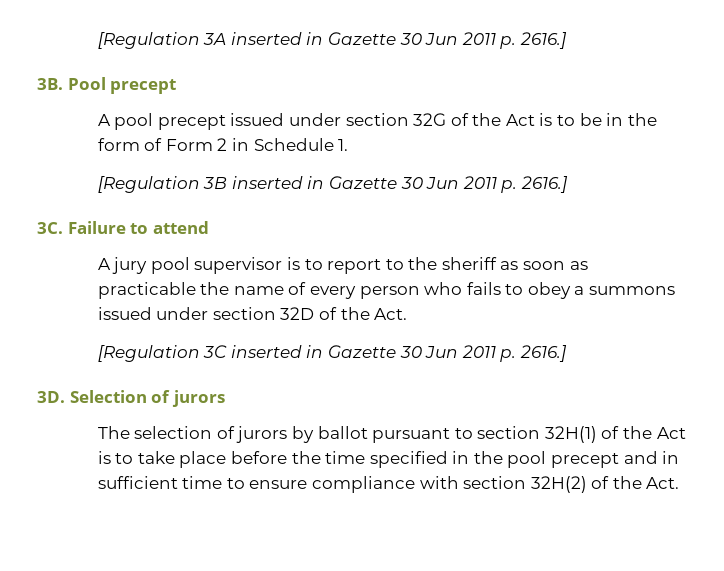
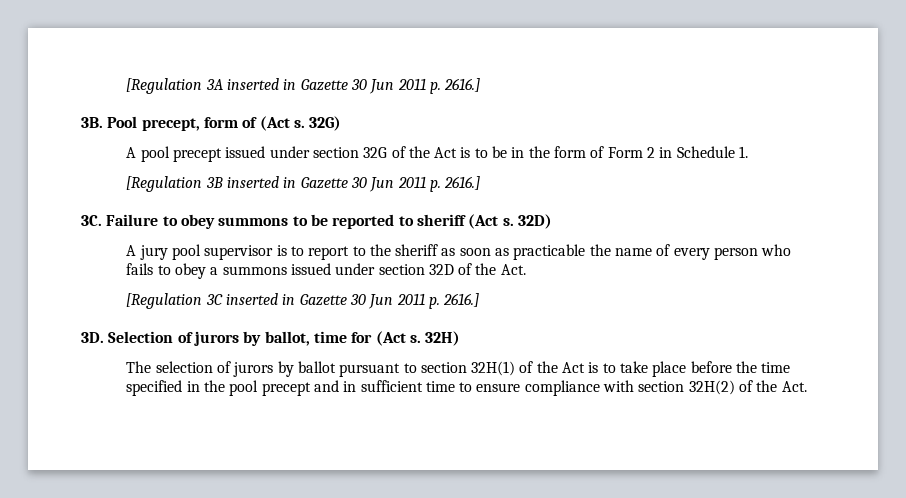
- Pool precept
+ Pool precept, form of (Act s. 32G)
- Failure to attend
+ Failure to obey summons to be reported to sheriff (Act s. 32D)
- Selection of jurors
+ Selection of jurors by ballot, time for (Act s. 32H)

